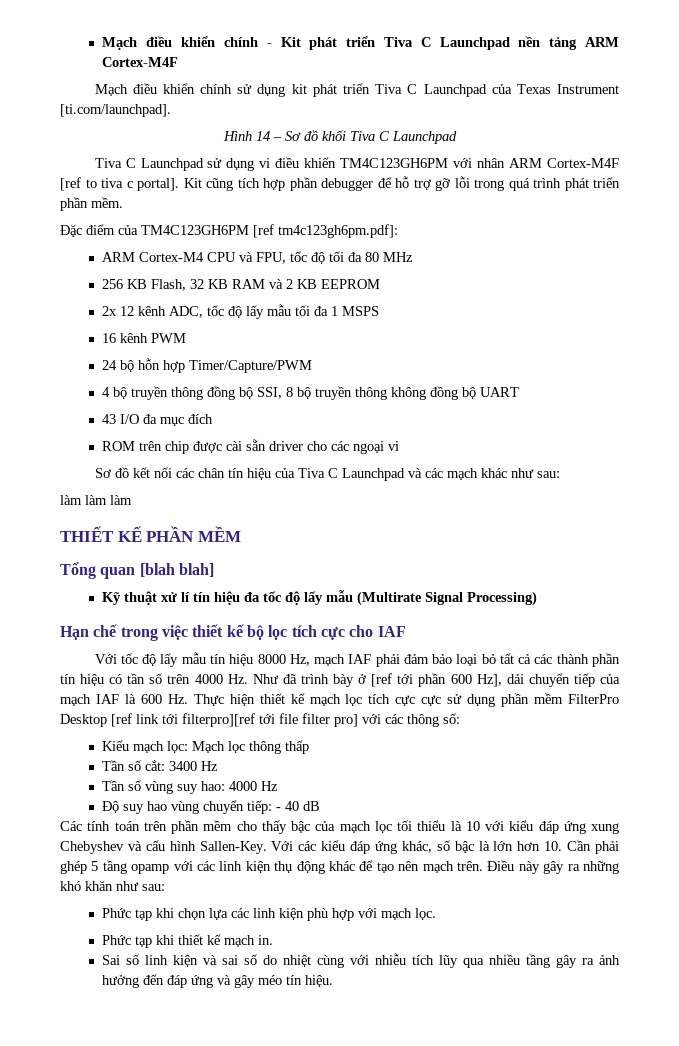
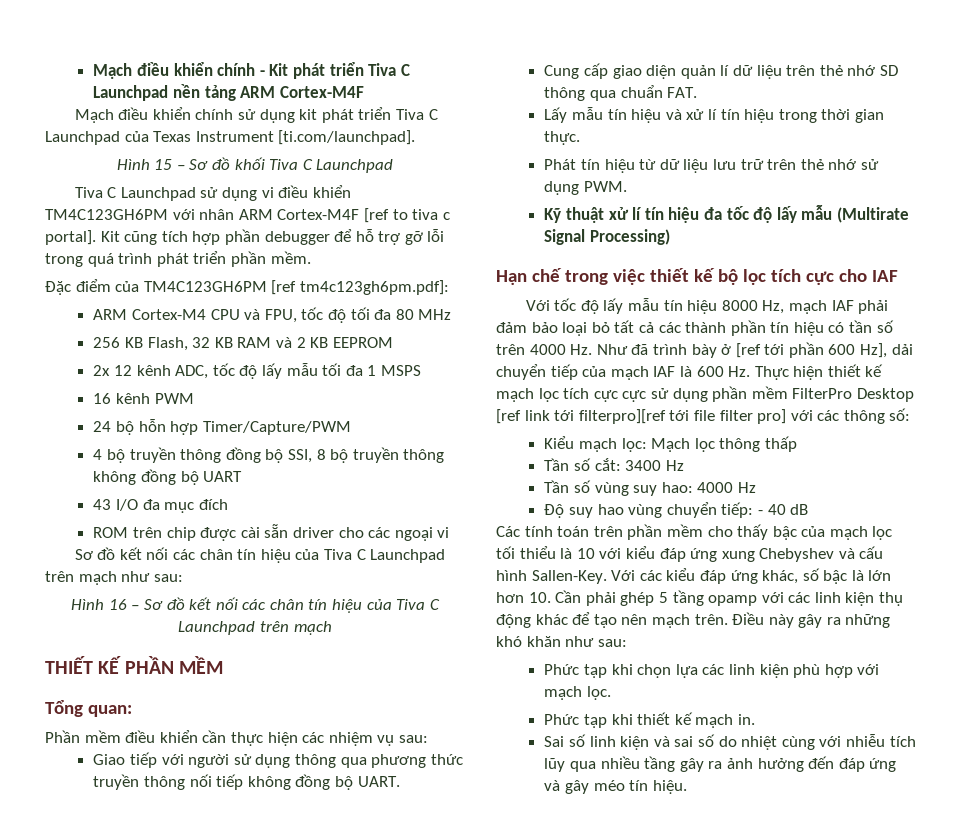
- Hình 14 – Sơ đồ khối Tiva C Launchpad
+ Hình 15 – Sơ đồ khối Tiva C Launchpad
- Sơ đồ kết nối các chân tín hiệu của Tiva C Launchpad và các mạch khác như sau:
- làm làm làm
+ Sơ đồ kết nối các chân tín hiệu của Tiva C Launchpad trên mạch như sau:
+ Hình 16 – Sơ đồ kết nối các chân tín hiệu của Tiva C Launchpad trên mạch
- Tổng quan [blah blah]
+ Tổng quan:
+ Phần mềm điều khiển cần thực hiện các nhiệm vụ sau:
+ Giao tiếp với người sử dụng thông qua phương thức truyền thông nối tiếp không đồng bộ UART.
+ Cung cấp giao diện quản lí dữ liệu trên thẻ nhớ SD thông qua chuẩn FAT.
+ Lấy mẫu tín hiệu và xử lí tín hiệu trong thời gian thực.
+ Phát tín hiệu từ dữ liệu lưu trữ trên thẻ nhớ sử dụng PWM.

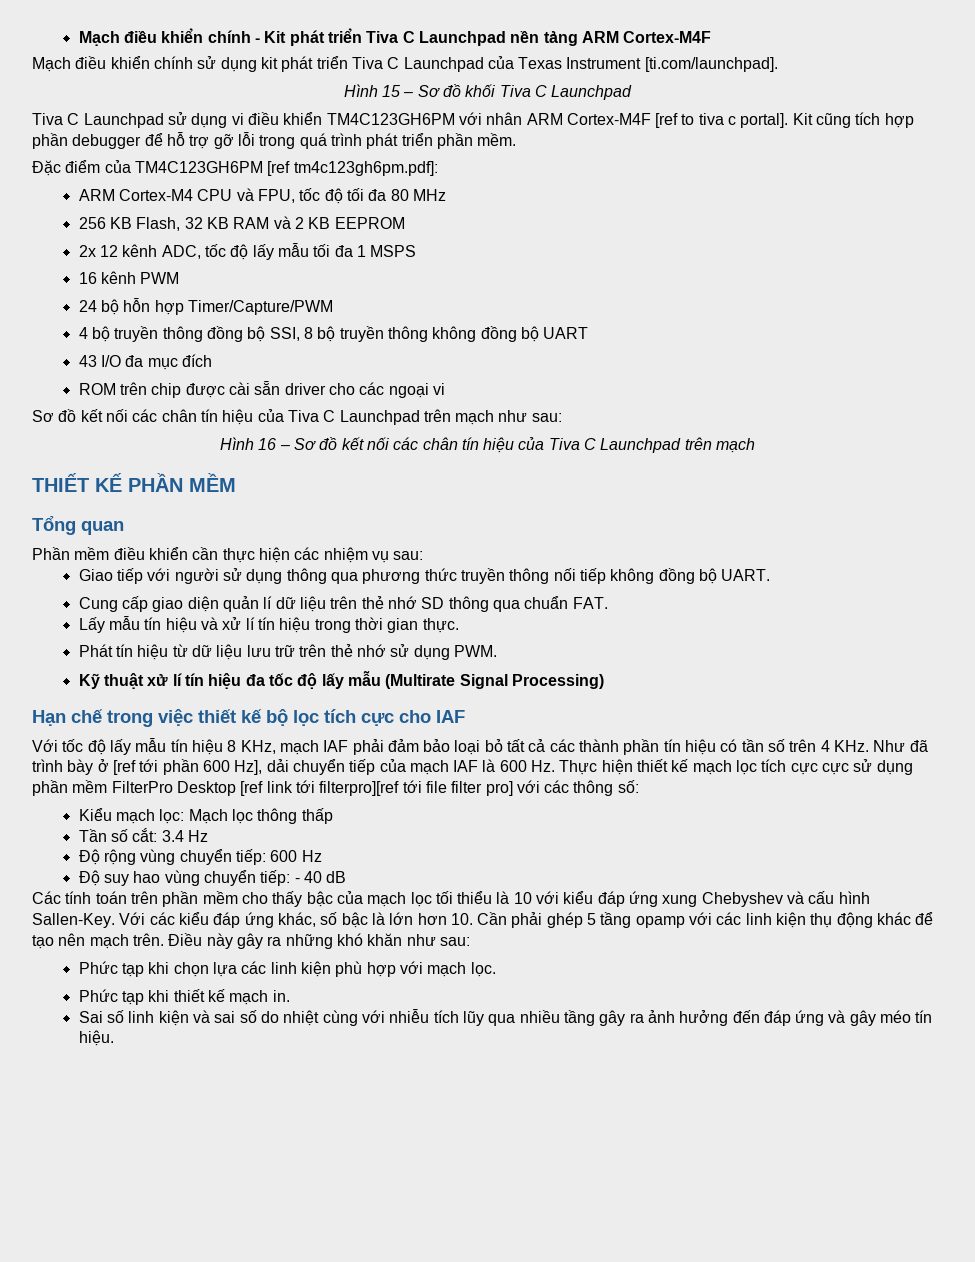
- Tổng quan:
+ Tổng quan
- Với tốc độ lấy mẫu tín hiệu 8000 Hz, mạch IAF phải đảm bảo loại bỏ tất cả các thành phần tín hiệu có tần số trên 4000 Hz. Như đã trình bày ở [ref tới phần 600 Hz], dải chuyển tiếp của mạch IAF là 600 Hz. Thực hiện thiết kế mạch lọc tích cực cực sử dụng phần mềm FilterPro Desktop [ref link tới filterpro][ref tới file filter pro] với các thông số:
+ Với tốc độ lấy mẫu tín hiệu 8 KHz, mạch IAF phải đảm bảo loại bỏ tất cả các thành phần tín hiệu có tần số trên 4 KHz. Như đã trình bày ở [ref tới phần 600 Hz], dải chuyển tiếp của mạch IAF là 600 Hz. Thực hiện thiết kế mạch lọc tích cực cực sử dụng phần mềm FilterPro Desktop [ref link tới filterpro][ref tới file filter pro] với các thông số:
- Tần số cắt: 3400 Hz
- Tần số vùng suy hao: 4000 Hz
+ Tần số cắt: 3.4 Hz
+ Độ rộng vùng chuyển tiếp: 600 Hz

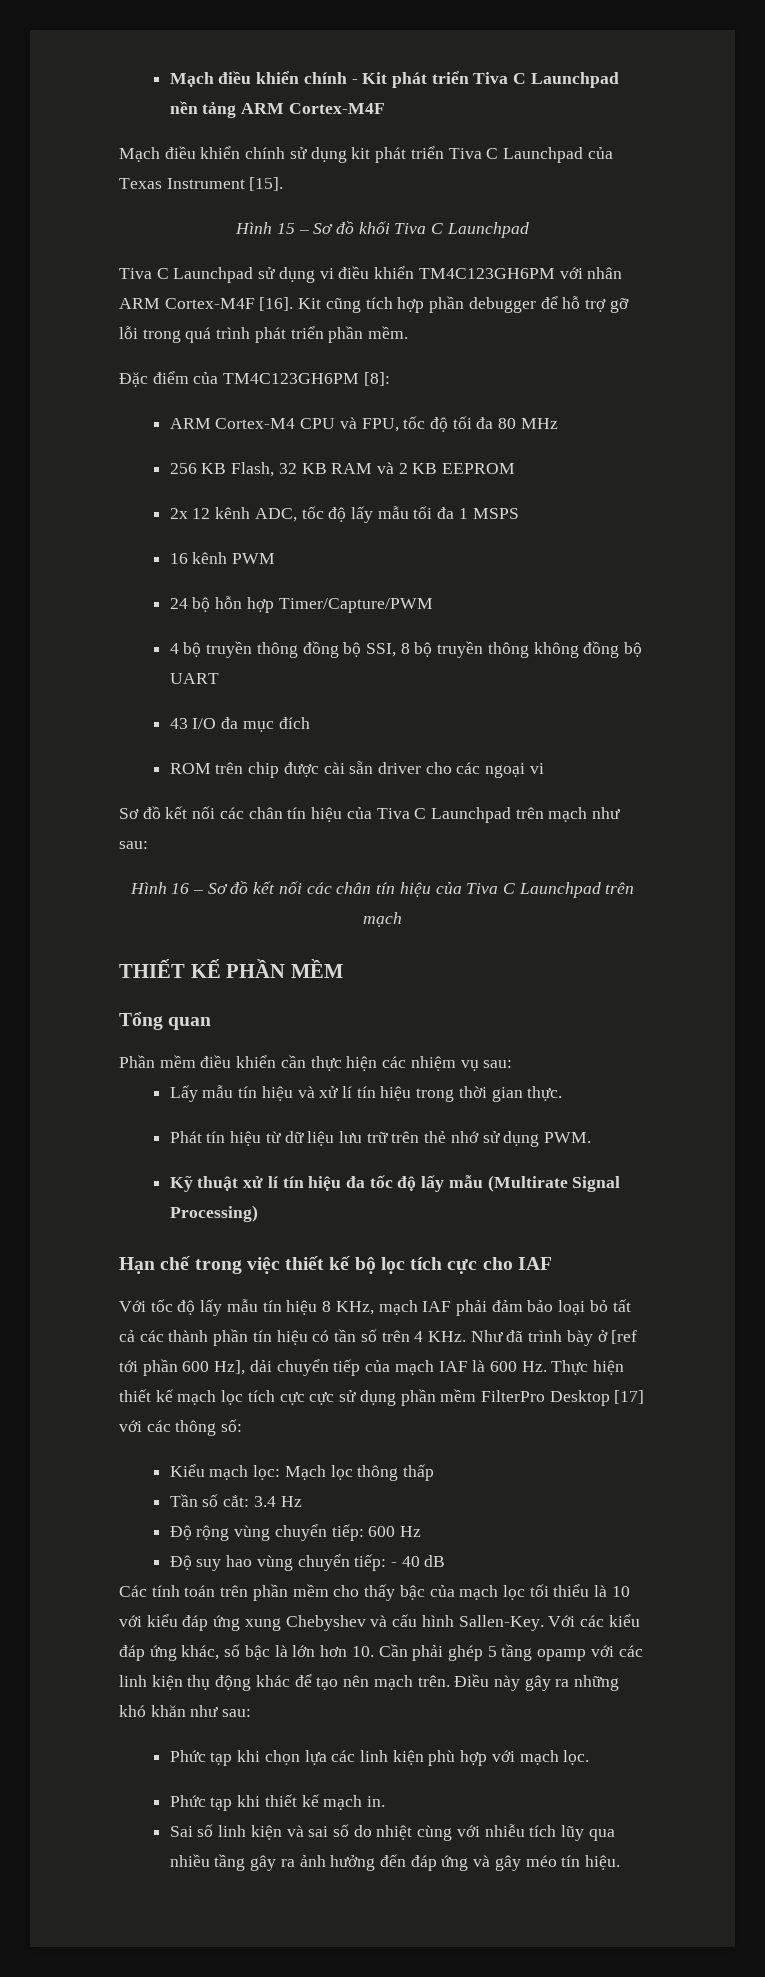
- Mạch điều khiển chính sử dụng kit phát triển Tiva C Launchpad của Texas Instrument [ti.com/launchpad].
+ Mạch điều khiển chính sử dụng kit phát triển Tiva C Launchpad của Texas Instrument [15].
- Tiva C Launchpad sử dụng vi điều khiển TM4C123GH6PM với nhân ARM Cortex-M4F [ref to tiva c portal].
+ Tiva C Launchpad sử dụng vi điều khiển TM4C123GH6PM với nhân ARM Cortex-M4F [16].
- Đặc điểm của TM4C123GH6PM [ref tm4c123gh6pm.pdf]:
+ Đặc điểm của TM4C123GH6PM [8]:
- Giao tiếp với người sử dụng thông qua phương thức truyền thông nối tiếp không đồng bộ UART.
- Cung cấp giao diện quản lí dữ liệu trên thẻ nhớ SD thông qua chuẩn FAT.
- Với tốc độ lấy mẫu tín hiệu 8 KHz, mạch IAF phải đảm bảo loại bỏ tất cả các thành phần tín hiệu có tần số trên 4 KHz. Như đã trình bày ở [ref tới phần 600 Hz], dải chuyển tiếp của mạch IAF là 600 Hz. Thực hiện thiết kế mạch lọc tích cực cực sử dụng phần mềm FilterPro Desktop [ref link tới filterpro][ref tới file filter pro] với các thông số:
+ Với tốc độ lấy mẫu tín hiệu 8 KHz, mạch IAF phải đảm bảo loại bỏ tất cả các thành phần tín hiệu có tần số trên 4 KHz. Như đã trình bày ở [ref tới phần 600 Hz], dải chuyển tiếp của mạch IAF là 600 Hz. Thực hiện thiết kế mạch lọc tích cực cực sử dụng phần mềm FilterPro Desktop [17] với các thông số:

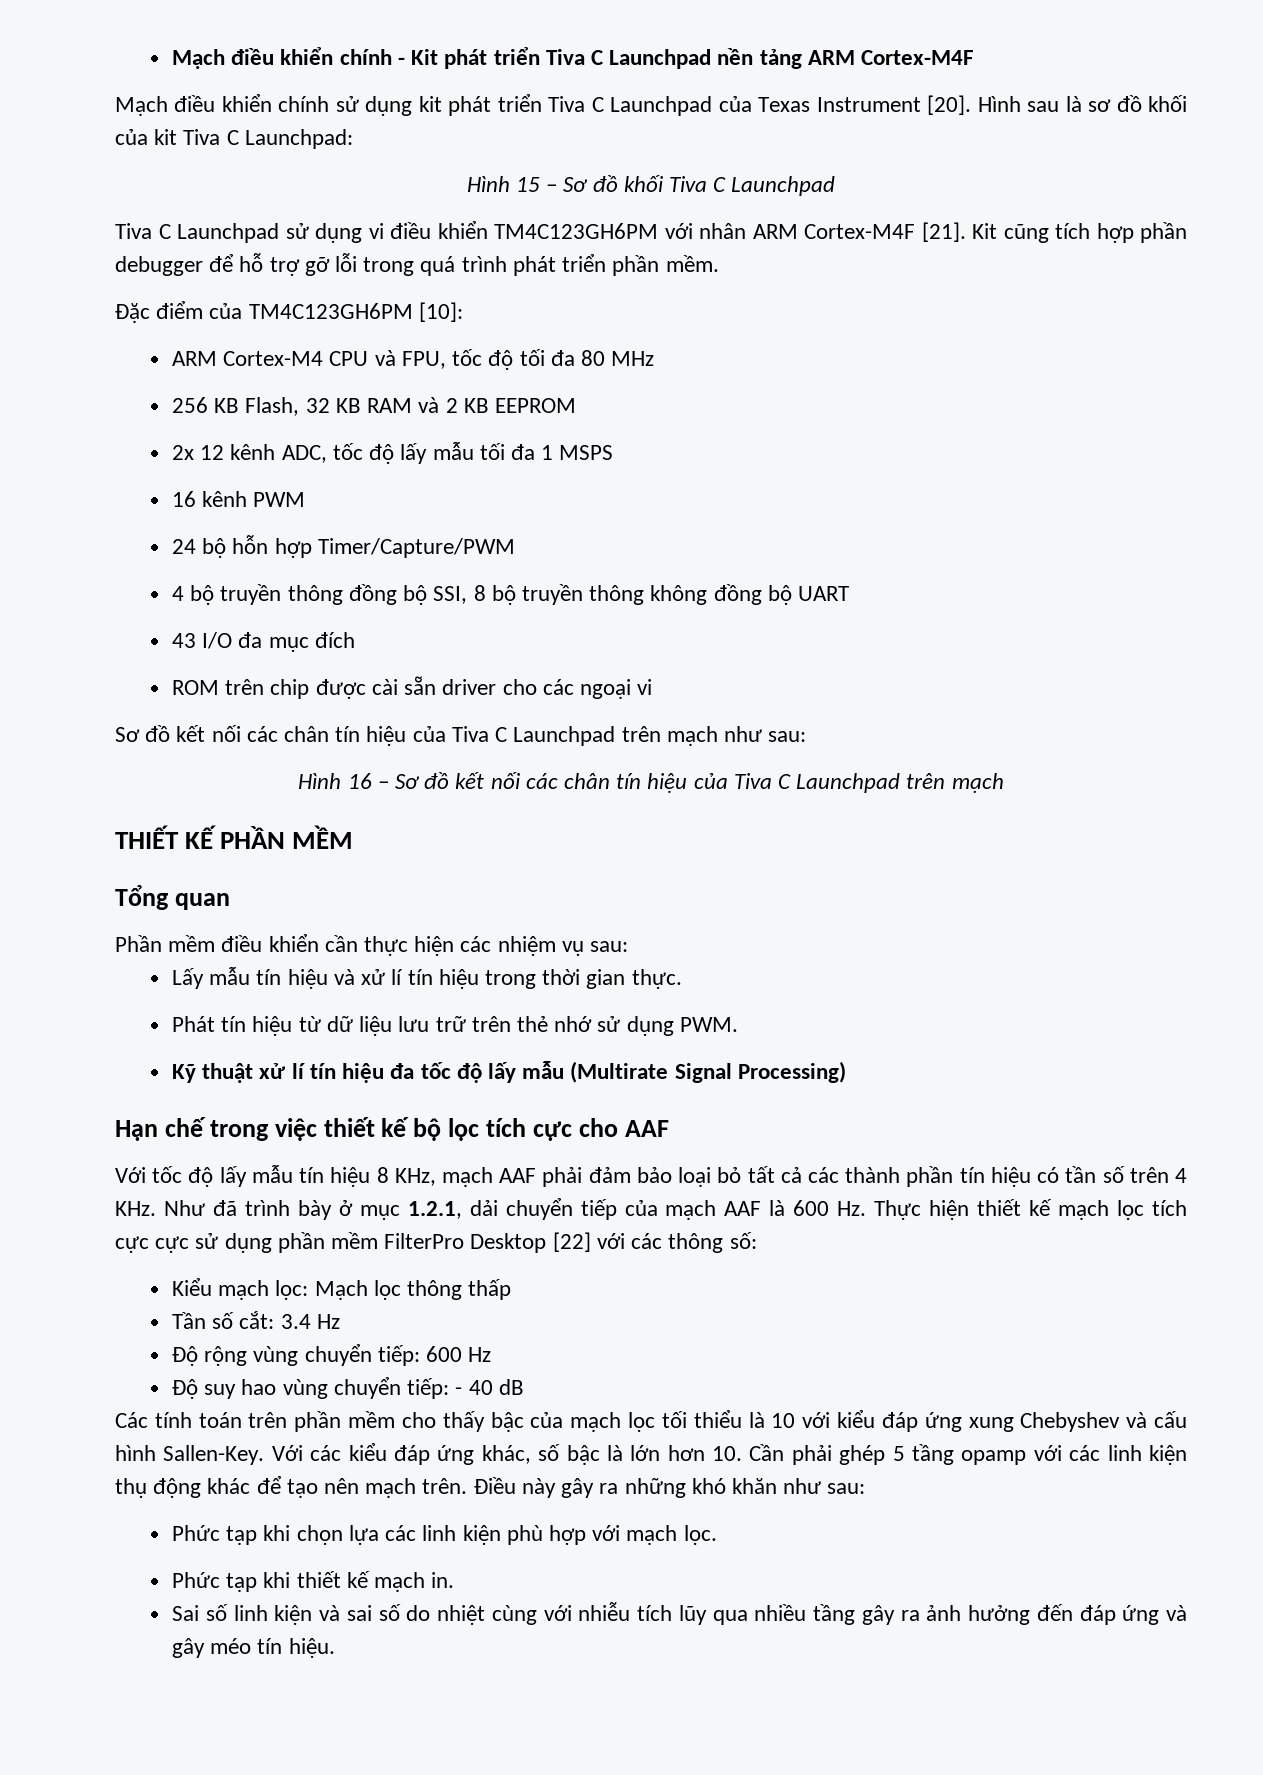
- Mạch điều khiển chính sử dụng kit phát triển Tiva C Launchpad của Texas Instrument [15].
+ Mạch điều khiển chính sử dụng kit phát triển Tiva C Launchpad của Texas Instrument [20]. Hình sau là sơ đồ khối của kit Tiva C Launchpad:
- Tiva C Launchpad sử dụng vi điều khiển TM4C123GH6PM với nhân ARM Cortex-M4F [16].
+ Tiva C Launchpad sử dụng vi điều khiển TM4C123GH6PM với nhân ARM Cortex-M4F [21].
- Đặc điểm của TM4C123GH6PM [8]:
+ Đặc điểm của TM4C123GH6PM [10]:
- Hạn chế trong việc thiết kế bộ lọc tích cực cho IAF
+ Hạn chế trong việc thiết kế bộ lọc tích cực cho AAF
- Với tốc độ lấy mẫu tín hiệu 8 KHz, mạch IAF phải đảm bảo loại bỏ tất cả các thành phần tín hiệu có tần số trên 4 KHz. Như đã trình bày ở [ref tới phần 600 Hz], dải chuyển tiếp của mạch IAF là 600 Hz. Thực hiện thiết kế mạch lọc tích cực cực sử dụng phần mềm FilterPro Desktop [17] với các thông số:
+ Với tốc độ lấy mẫu tín hiệu 8 KHz, mạch AAF phải đảm bảo loại bỏ tất cả các thành phần tín hiệu có tần số trên 4 KHz. Như đã trình bày ở mục 1.2.1, dải chuyển tiếp của mạch AAF là 600 Hz. Thực hiện thiết kế mạch lọc tích cực cực sử dụng phần mềm FilterPro Desktop [22] với các thông số:

